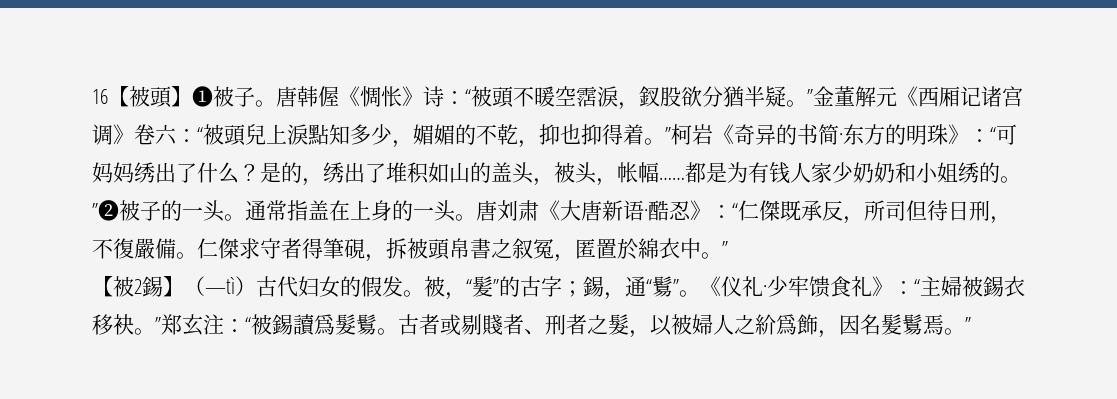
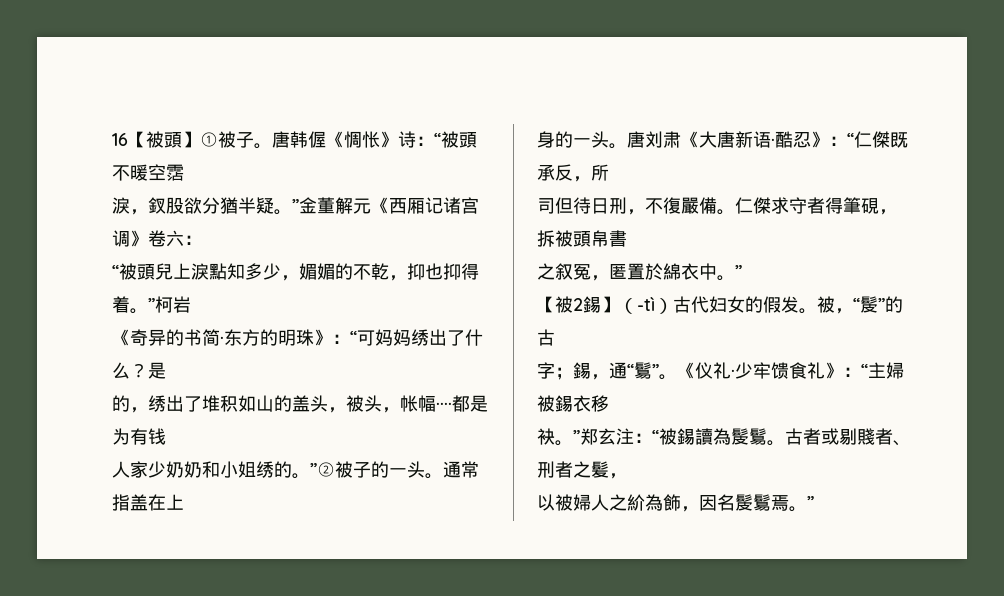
- 16【被頭】❶被子。
+ 16【被頭】①被子。
- 唐韩偓《惆怅》诗：“被頭不暖空霑淚，釵股欲分猶半疑。”金董解元《西厢记诸宫调》卷六：“被頭兒上淚點知多少，媚媚的不乾，抑也抑得着。”柯岩《奇异的书简·东方的明珠》：“可妈妈绣出了什么？是的，绣出了堆积如山的盖头，被头，帐幅……都是为有钱人家少奶奶和小姐绣的。”❷被子的一头。
+ 唐韩偓《惆怅》诗：“被頭不暖空霑
+ 淚，釵股欲分猶半疑。”金董解元《西厢记诸宫调》卷六：
+ “被頭兒上淚點知多少，媚媚的不乾，抑也抑得着。”柯岩
+ 《奇异的书简·东方的明珠》：“可妈妈绣出了什么？是
+ 的，绣出了堆积如山的盖头，被头，帐幅····都是为有钱
+ 人家少奶奶和小姐绣的。”②被子的一头。
- 通常指盖在上身的一头。
+ 通常指盖在上
+ 身的一头。
- 唐刘肃《大唐新语·酷忍》：“仁傑既承反，所司但待日刑，不復嚴備。
+ 唐刘肃《大唐新语·酷忍》：“仁傑既承反，所
+ 司但待日刑，不復嚴備。
- 仁傑求守者得筆硯，拆被頭帛書之叙冤，匿置於綿衣中。”
+ 仁傑求守者得筆硯，拆被頭帛書
+ 之叙冤，匿置於綿衣中。”
- 【被2錫】（—tì）古代妇女的假发。
+ 【被2錫】（-tì）古代妇女的假发。
- 被，“髪”的古字；錫，通“鬄”。
+ 被，“髲”的古
+ 字；錫，通“鬄”。
- 《仪礼·少牢馈食礼》：“主婦被錫衣移袂。”郑玄注：“被錫讀爲髮鬄。
+ 《仪礼·少牢馈食礼》：“主婦被錫衣移
+ 袂。”郑玄注：“被錫讀為髲鬄。
- 古者或剔賤者、刑者之髮，以被婦人之紒爲飾，因名髪鬄焉。”
+ 古者或剔賤者、刑者之髪，
+ 以被婦人之紒為飾，因名髲鬄焉。”

